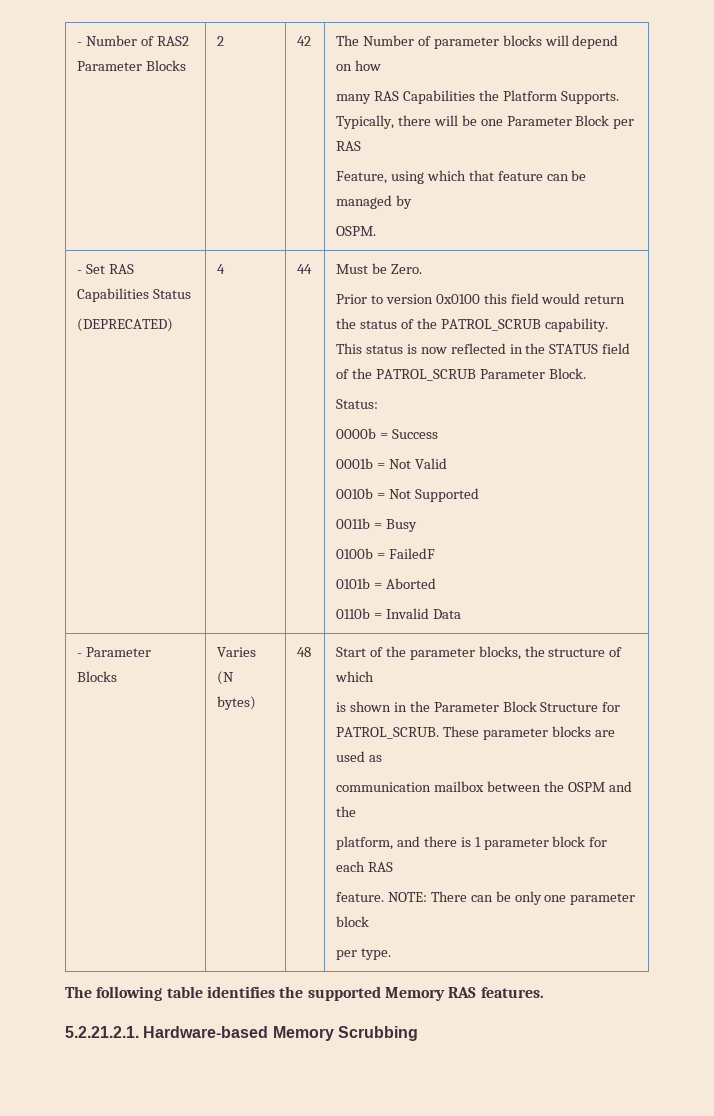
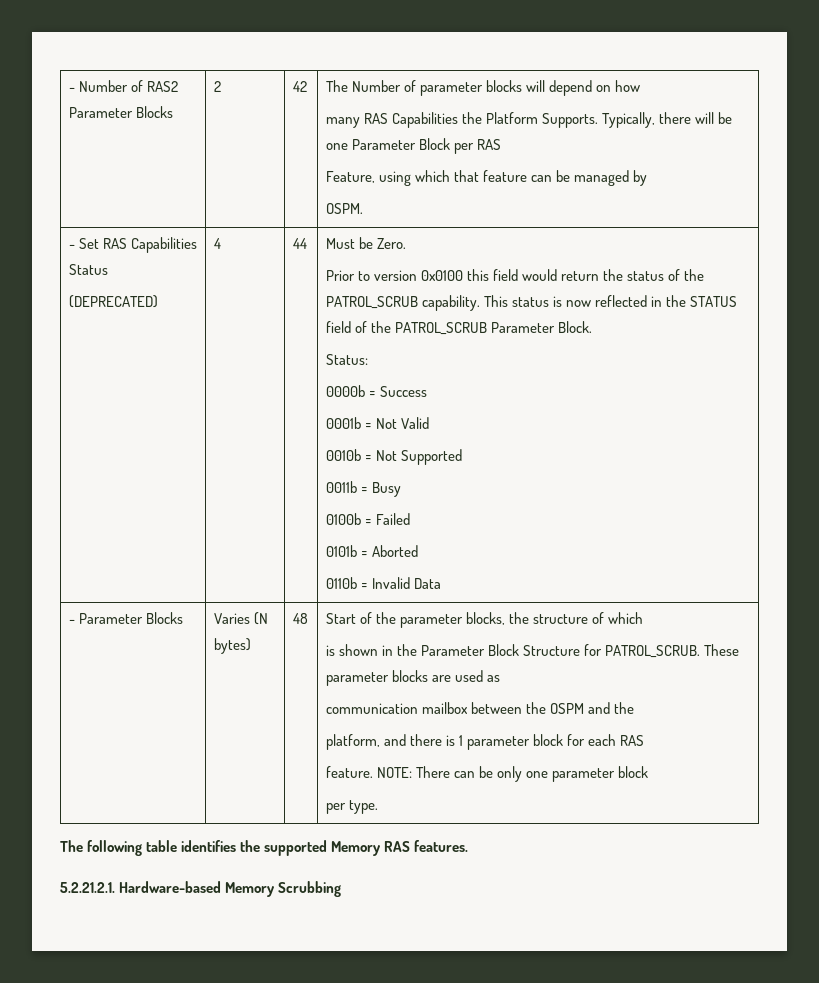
- 0100b = FailedF
+ 0100b = Failed

